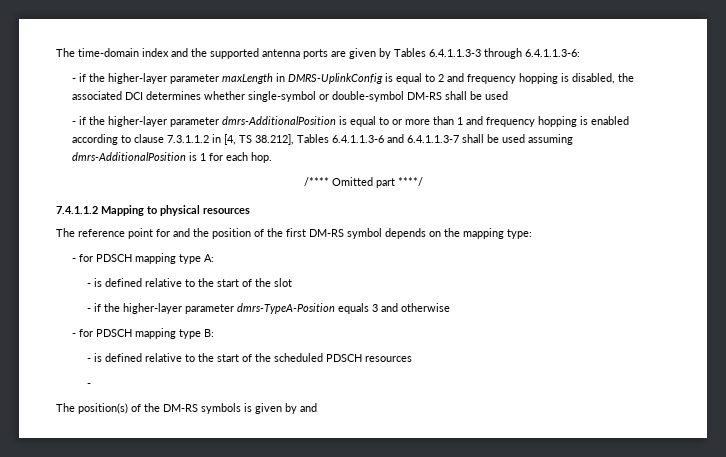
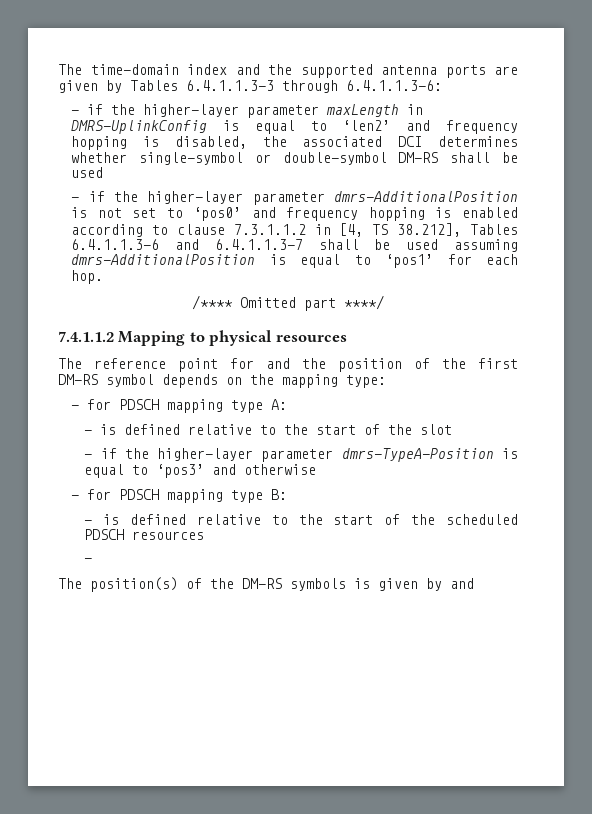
- - if the higher-layer parameter maxLength in DMRS-UplinkConfig is equal to 2 and frequency hopping is disabled, the associated DCI determines whether single-symbol or double-symbol DM-RS shall be used
+ - if the higher-layer parameter maxLength in DMRS-UplinkConfig is equal to ‘len2’ and frequency hopping is disabled, the associated DCI determines whether single-symbol or double-symbol DM-RS shall be used
- - if the higher-layer parameter dmrs-AdditionalPosition is equal to or more than 1 and frequency hopping is enabled according to clause 7.3.1.1.2 in [4, TS 38.212], Tables 6.4.1.1.3-6 and 6.4.1.1.3-7 shall be used assuming dmrs-AdditionalPosition is 1 for each hop.
+ - if the higher-layer parameter dmrs-AdditionalPosition is not set to ‘pos0’ and frequency hopping is enabled according to clause 7.3.1.1.2 in [4, TS 38.212], Tables 6.4.1.1.3-6 and 6.4.1.1.3-7 shall be used assuming dmrs-AdditionalPosition is equal to ‘pos1’ for each hop.
- - if the higher-layer parameter dmrs-TypeA-Position equals 3 and otherwise
+ - if the higher-layer parameter dmrs-TypeA-Position is equal to ‘pos3’ and otherwise

